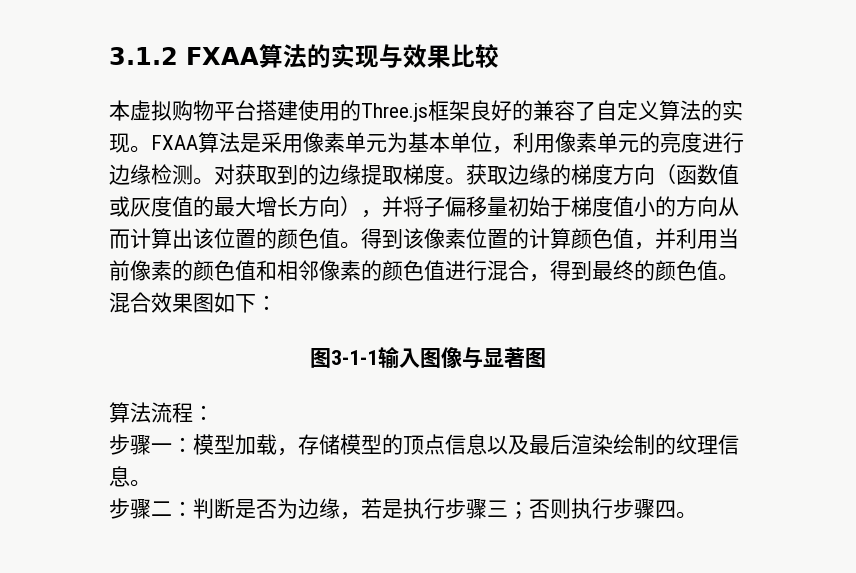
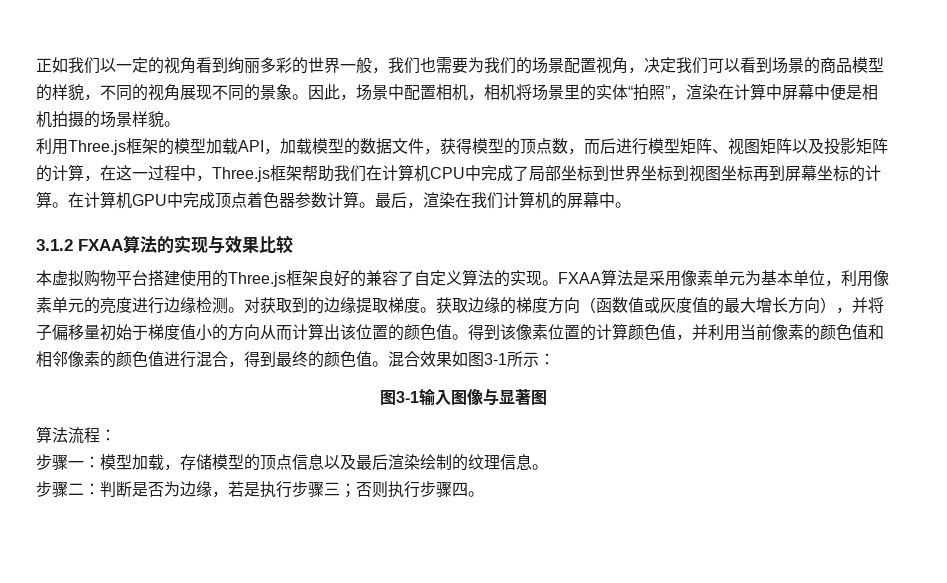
+ 正如我们以一定的视角看到绚丽多彩的世界一般，我们也需要为我们的场景配置视角，决定我们可以看到场景的商品模型的样貌，不同的视角展现不同的景象。因此，场景中配置相机，相机将场景里的实体“拍照”，渲染在计算中屏幕中便是相机拍摄的场景样貌。
+ 利用Three.js框架的模型加载API，加载模型的数据文件，获得模型的顶点数，而后进行模型矩阵、视图矩阵以及投影矩阵的计算，在这一过程中，Three.js框架帮助我们在计算机CPU中完成了局部坐标到世界坐标到视图坐标再到屏幕坐标的计算。在计算机GPU中完成顶点着色器参数计算。最后，渲染在我们计算机的屏幕中。
- 混合效果图如下：
+ 混合效果如图3-1所示：
- 图3-1-1输入图像与显著图
+ 图3-1输入图像与显著图

